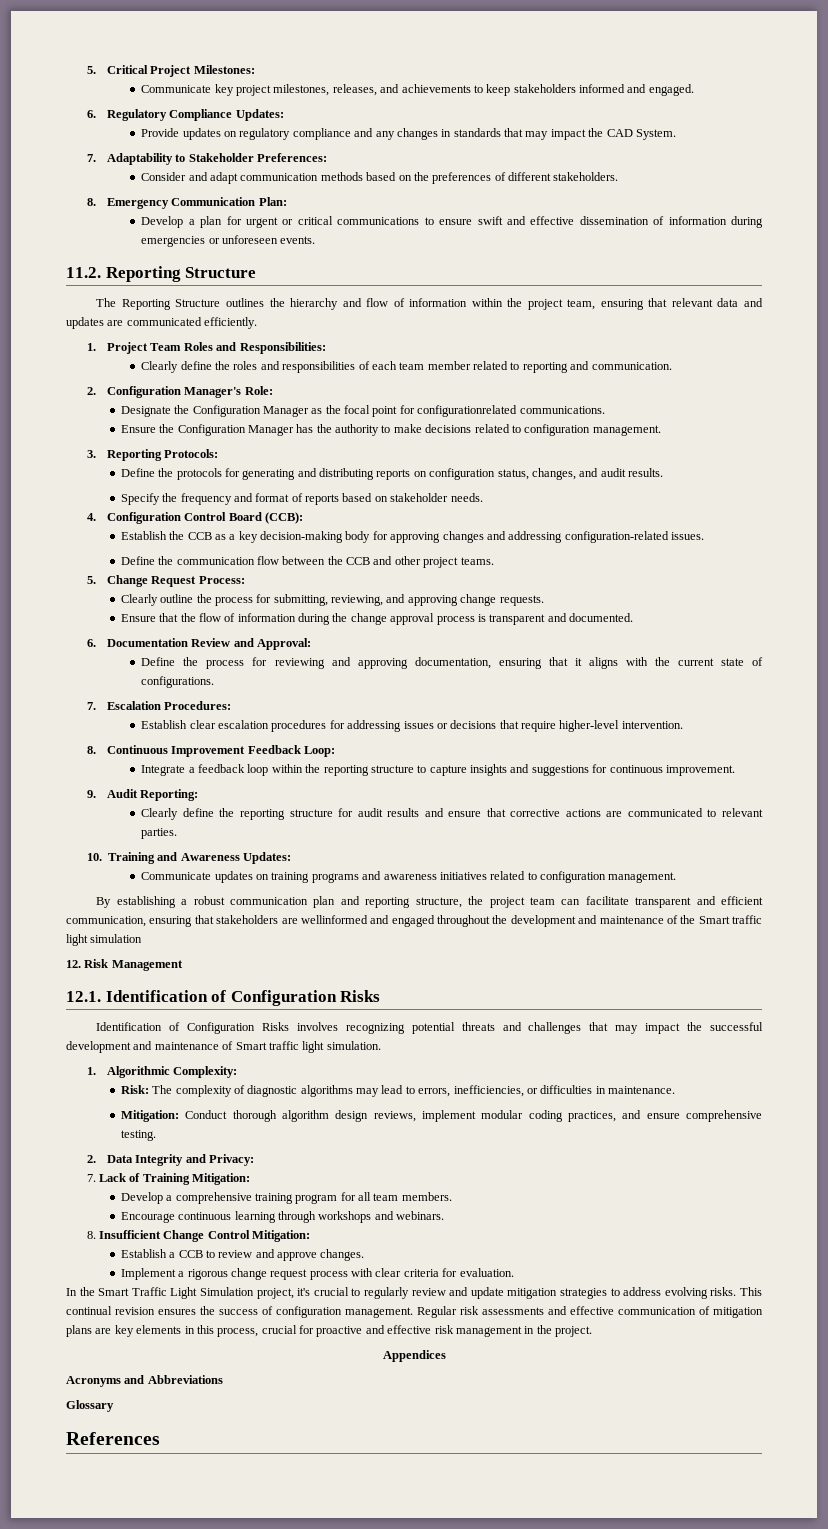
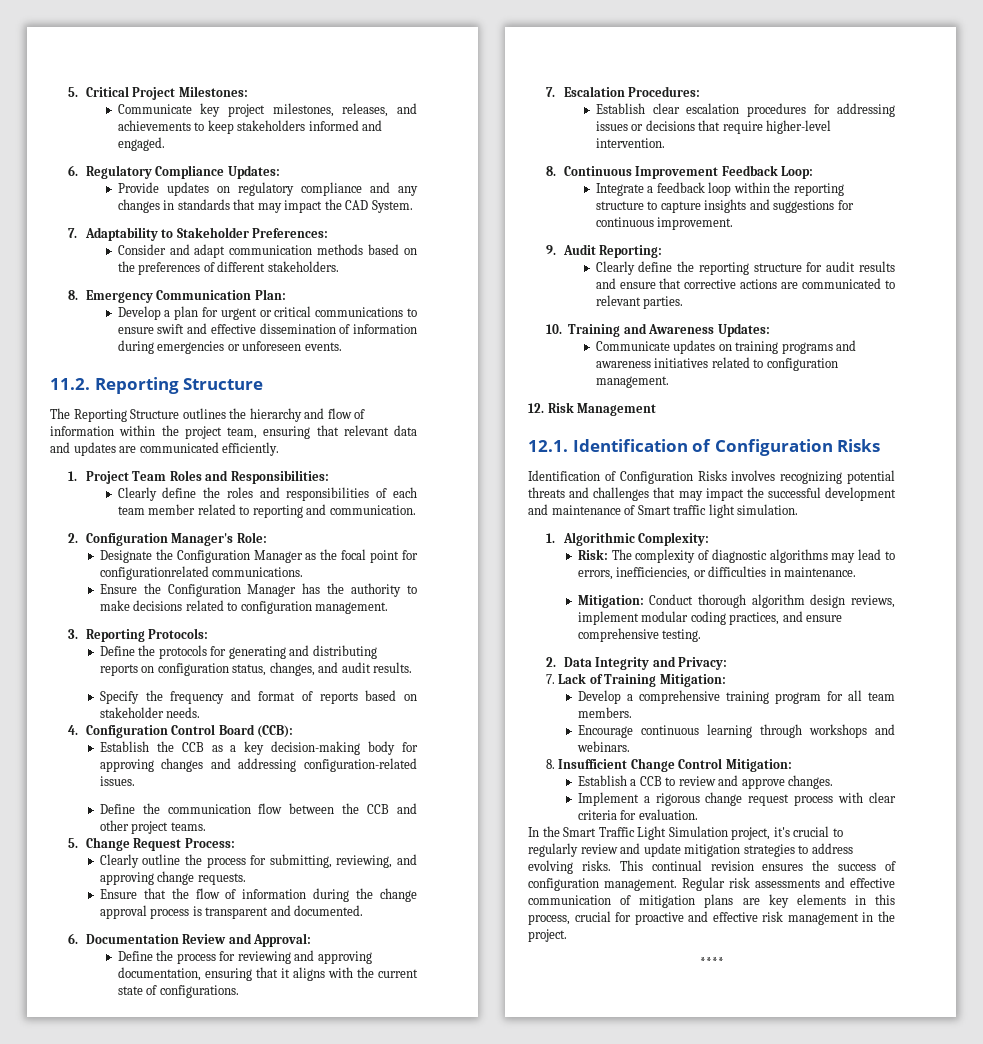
- By establishing a robust communication plan and reporting structure, the project team can facilitate transparent and efficient communication, ensuring that stakeholders are wellinformed and engaged throughout the development and maintenance of the Smart traffic light simulation
- Appendices
- Acronyms and Abbreviations
- Glossary
- References
+ ****

